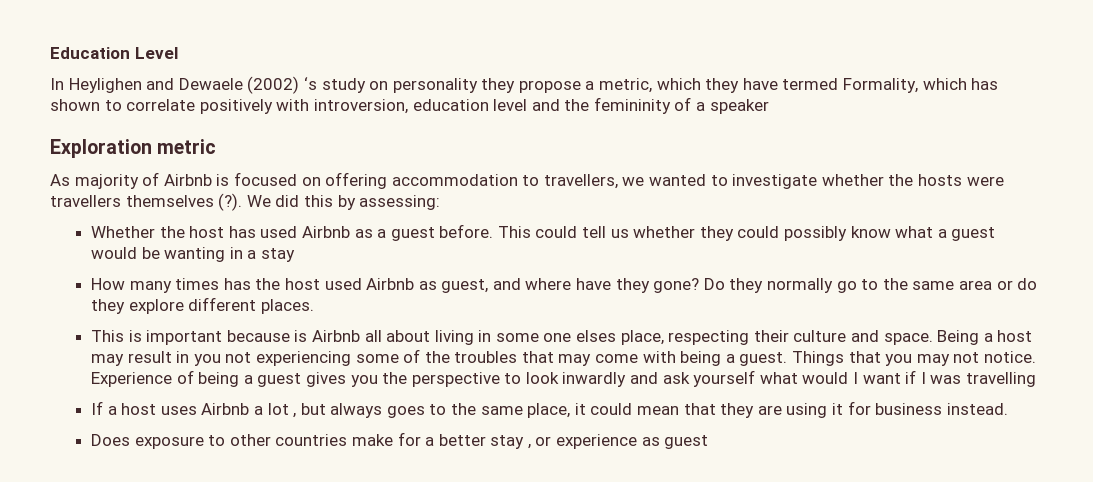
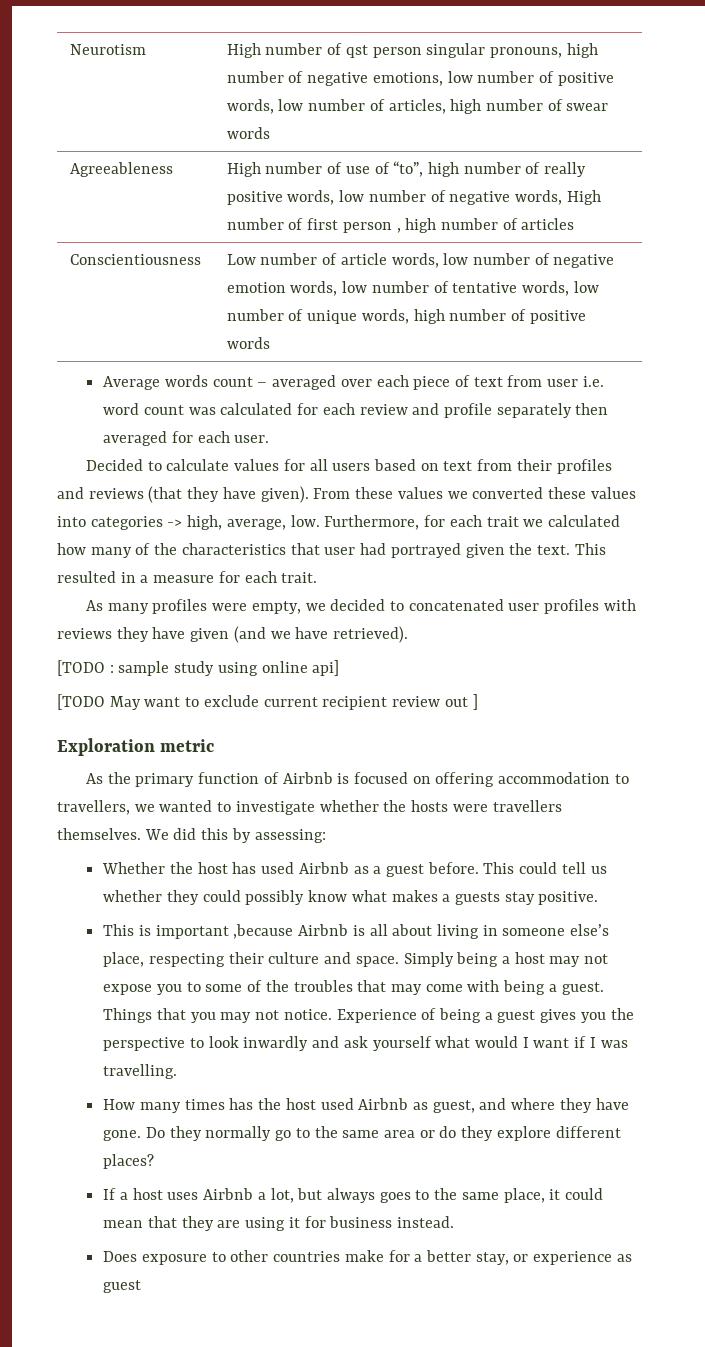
- Education Level
- In Heylighen and Dewaele (2002) ‘s study on personality they propose a metric, which they have termed Formality, which has shown to correlate positively with introversion, education level and the femininity of a speaker
+ Neurotism | High number of qst person singular pronouns, high number of negative emotions, low number of positive words, low number of articles, high number of swear words
+ Agreeableness | High number of use of “to”, high number of really positive words, low number of negative words, High number of first person , high number of articles
+ Conscientiousness | Low number of article words, low number of negative emotion words, low number of tentative words, low number of unique words, high number of positive words
+ Average words count – averaged over each piece of text from user i.e. word count was calculated for each review and profile separately then averaged for each user.
+ Decided to calculate values for all users based on text from their profiles and reviews (that they have given). From these values we converted these values into categories -> high, average, low. Furthermore, for each trait we calculated how many of the characteristics that user had portrayed given the text. This resulted in a measure for each trait.
+ As many profiles were empty, we decided to concatenated user profiles with reviews they have given (and we have retrieved).
+ [TODO : sample study using online api]
+ [TODO May want to exclude current recipient review out ]
- As majority of Airbnb is focused on offering accommodation to travellers, we wanted to investigate whether the hosts were travellers themselves (?).
+ As the primary function of Airbnb is focused on offering accommodation to travellers, we wanted to investigate whether the hosts were travellers themselves.
- This could tell us whether they could possibly know what a guest would be wanting in a stay
- How many times has the host used Airbnb as guest, and where have they gone? Do they normally go to the same area or do they explore different places.
+ This could tell us whether they could possibly know what makes a guests stay positive.
- This is important because is Airbnb all about living in some one elses place, respecting their culture and space.
+ This is important ,because Airbnb is all about living in someone else’s place, respecting their culture and space.
- Being a host may result in you not experiencing some of the troubles that may come with being a guest.
+ Simply being a host may not expose you to some of the troubles that may come with being a guest.
- Experience of being a guest gives you the perspective to look inwardly and ask yourself what would I want if I was travelling
+ Experience of being a guest gives you the perspective to look inwardly and ask yourself what would I want if I was travelling.
+ How many times has the host used Airbnb as guest, and where they have gone. Do they normally go to the same area or do they explore different places?
- If a host uses Airbnb a lot , but always goes to the same place, it could mean that they are using it for business instead.
+ If a host uses Airbnb a lot, but always goes to the same place, it could mean that they are using it for business instead.
- Does exposure to other countries make for a better stay , or experience as guest
+ Does exposure to other countries make for a better stay, or experience as guest

